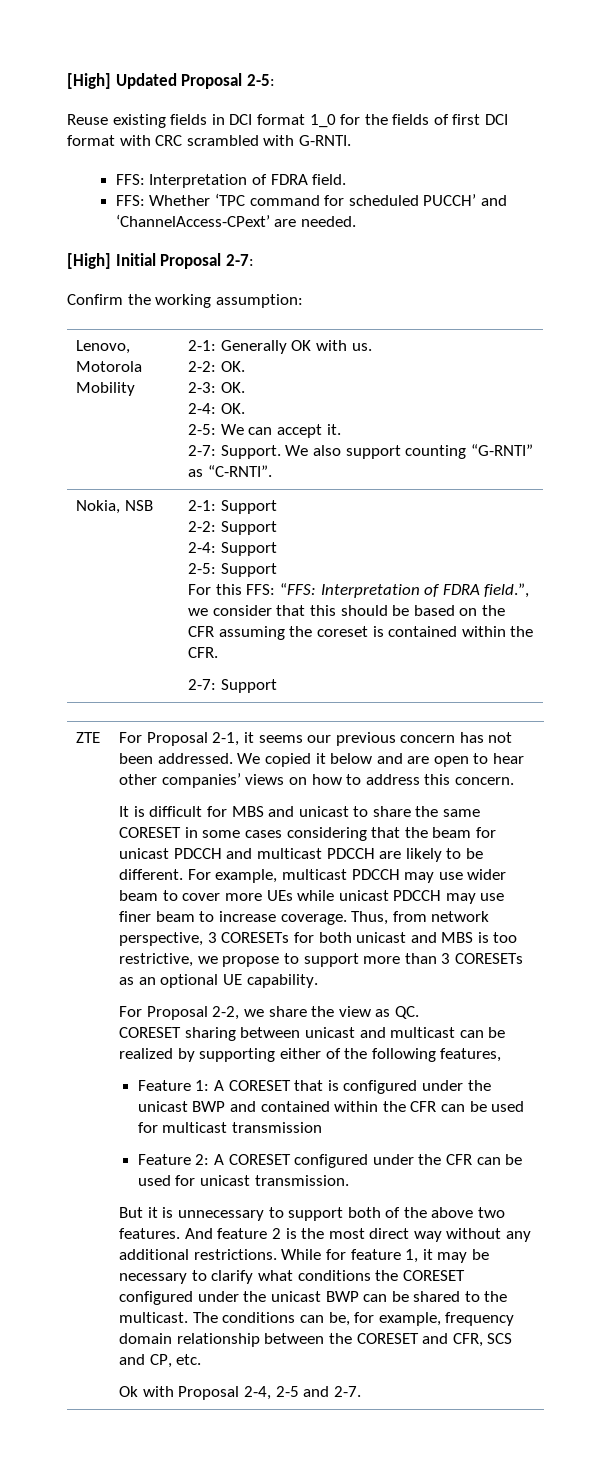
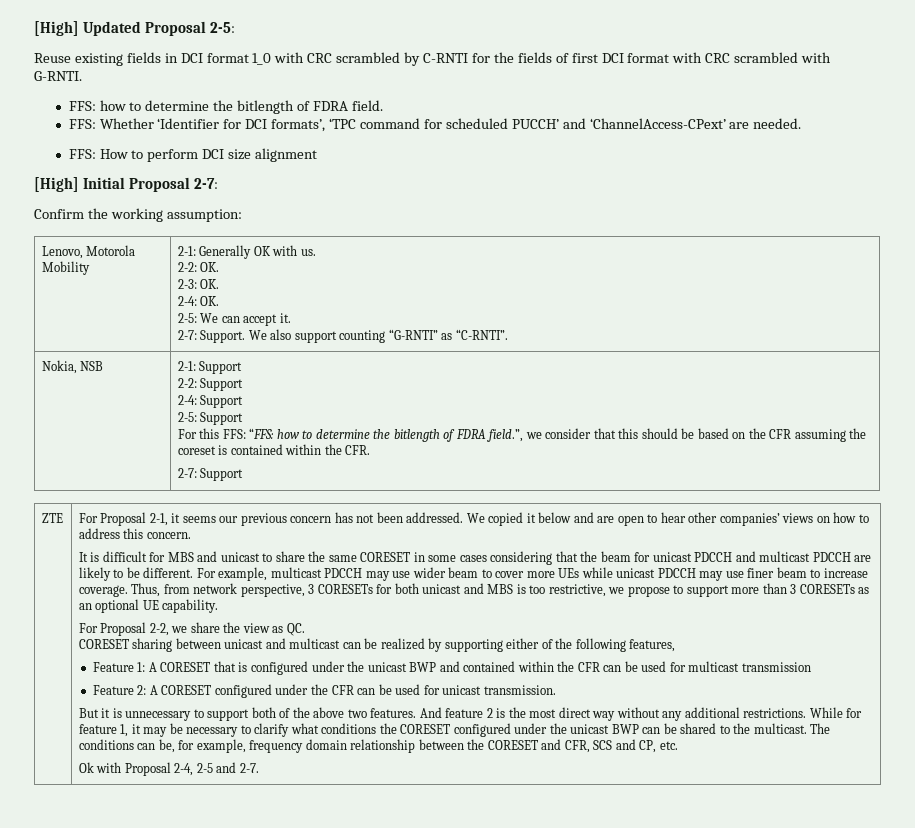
- Reuse existing fields in DCI format 1_0 for the fields of first DCI format with CRC scrambled with G-RNTI.
+ Reuse existing fields in DCI format 1_0 with CRC scrambled by C-RNTI for the fields of first DCI format with CRC scrambled with G-RNTI.
- FFS: Interpretation of FDRA field.
+ FFS: how to determine the bitlength of FDRA field.
- FFS: Whether ‘TPC command for scheduled PUCCH’ and ‘ChannelAccess-CPext’ are needed.
+ FFS: Whether ‘Identifier for DCI formats’, ‘TPC command for scheduled PUCCH’ and ‘ChannelAccess-CPext’ are needed.
+ FFS: How to perform DCI size alignment
- For this FFS: “FFS: Interpretation of FDRA field.”, we consider that this should be based on the CFR assuming the coreset is contained within the CFR.
+ For this FFS: “FFS: how to determine the bitlength of FDRA field.”, we consider that this should be based on the CFR assuming the coreset is contained within the CFR.

